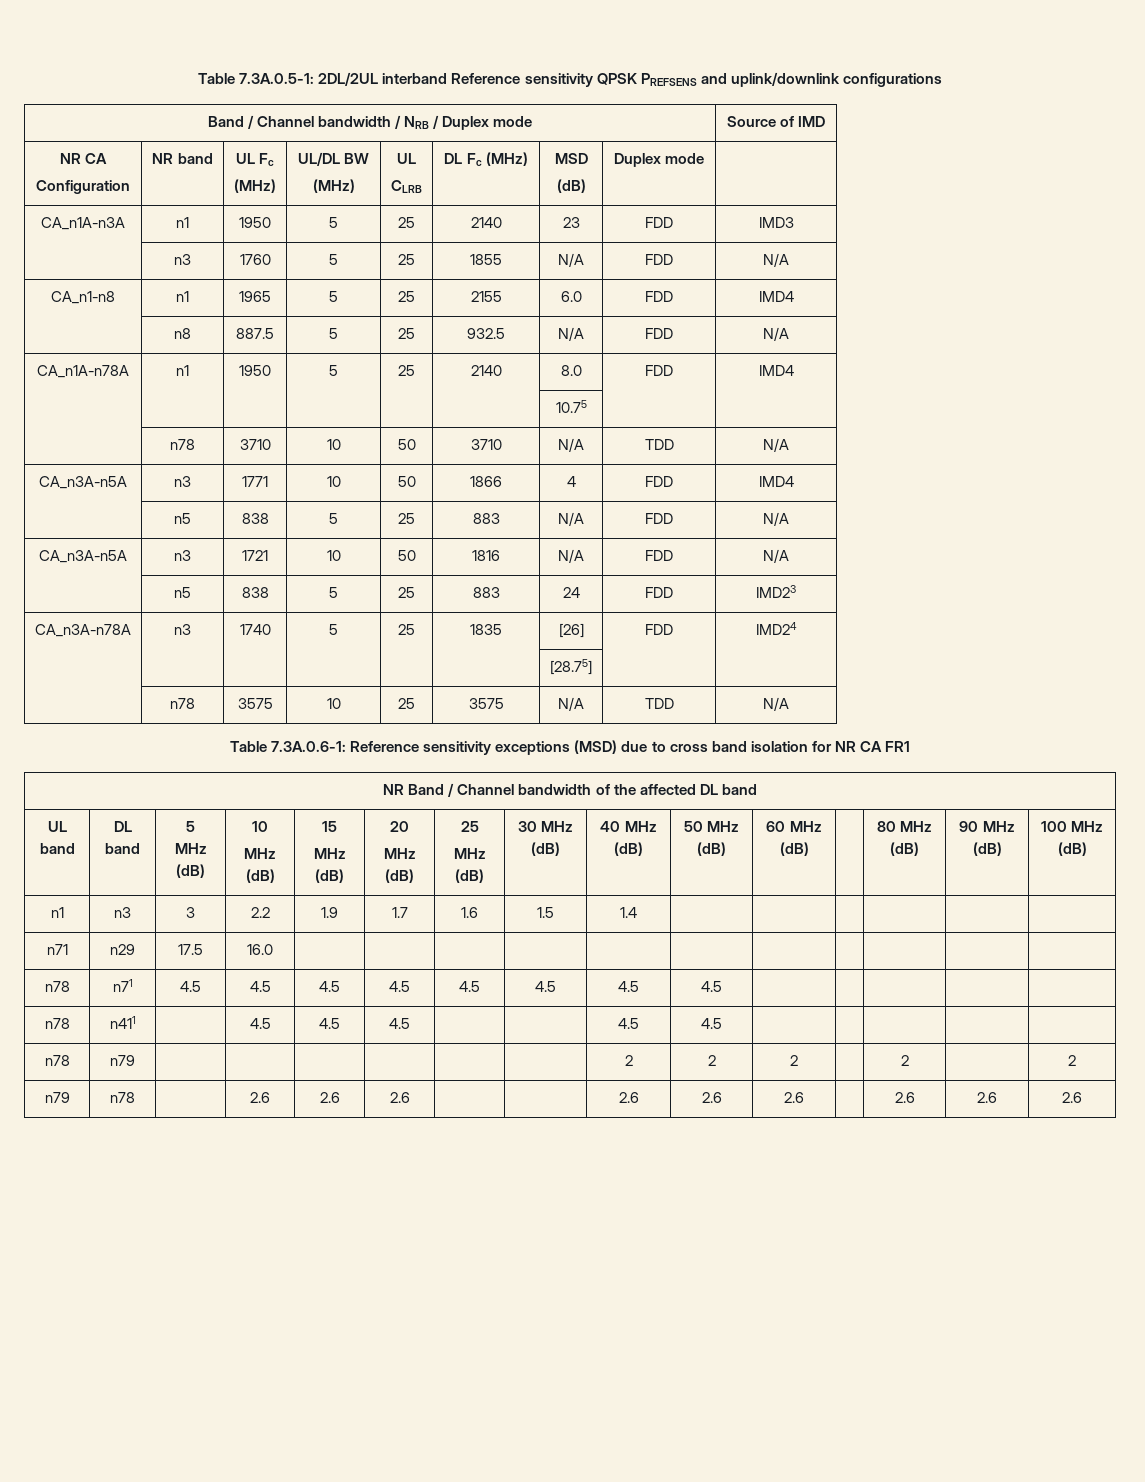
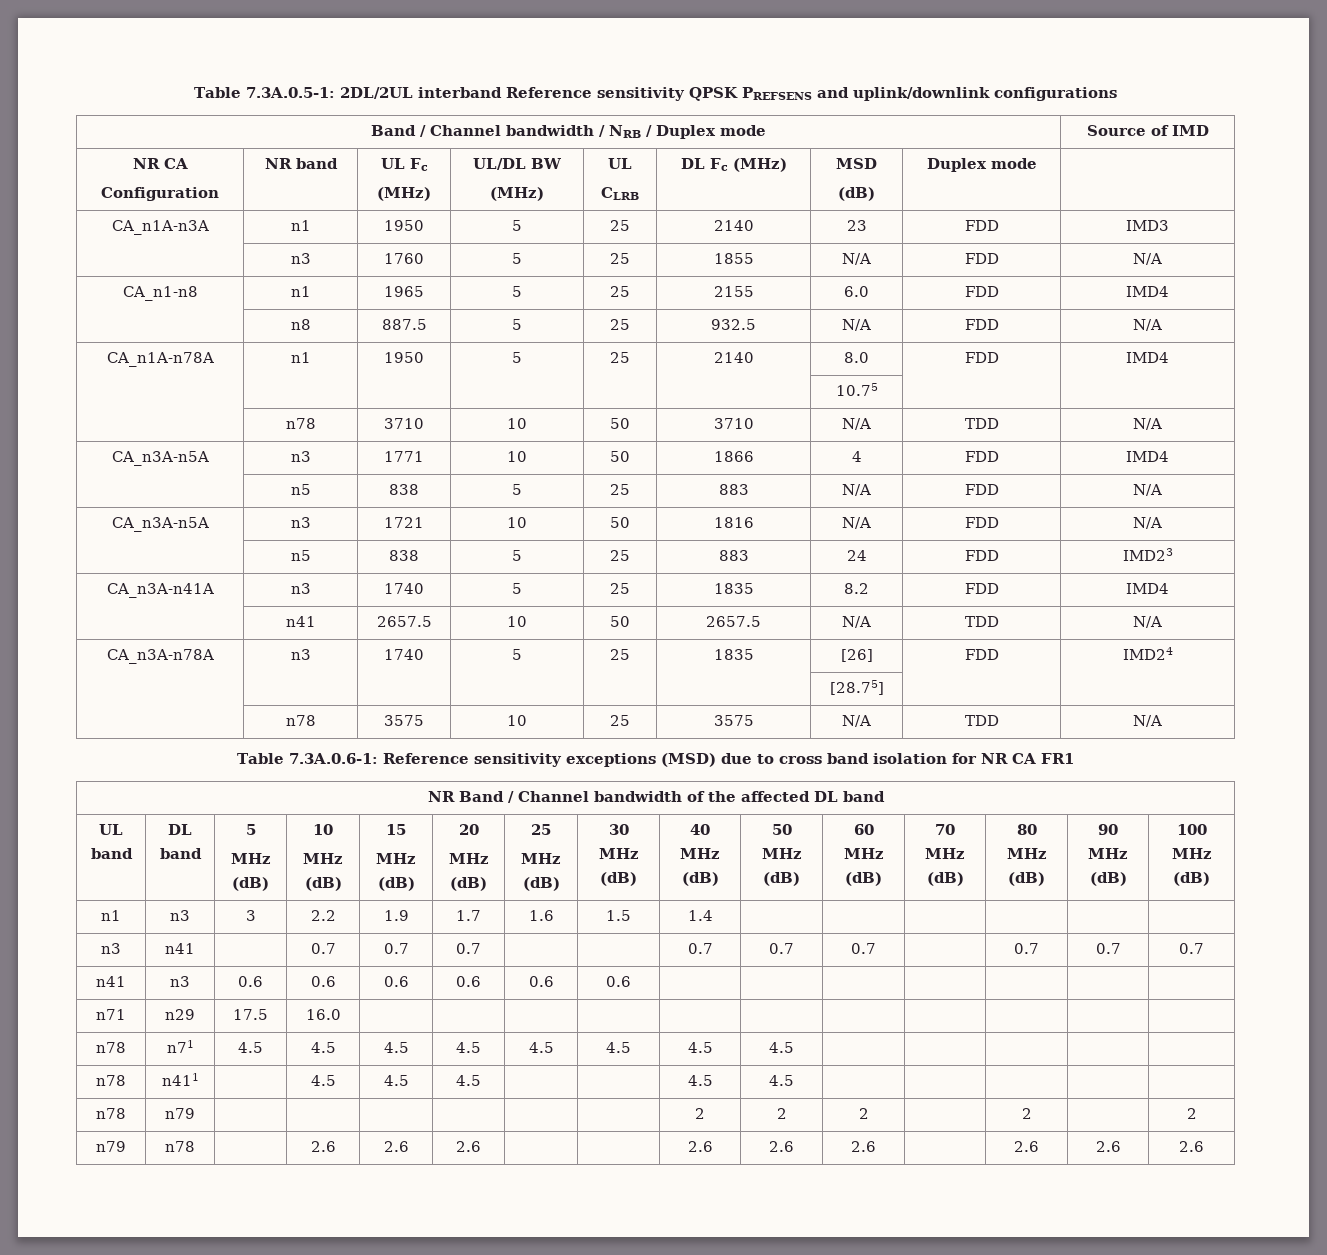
+ CA_n3A-n41A | n3 | 1740 | 5 | 25 | 1835 | 8.2 | FDD | IMD4
+ | n41 | 2657.5 | 10 | 50 | 2657.5 | N/A | TDD | N/A
+ 70 MHz (dB)
+ n3 | n41 | | 0.7 | 0.7 | 0.7 | | | 0.7 | 0.7 | 0.7 | | 0.7 | 0.7 | 0.7
+ n41 | n3 | 0.6 | 0.6 | 0.6 | 0.6 | 0.6 | 0.6 | | | | | | |

